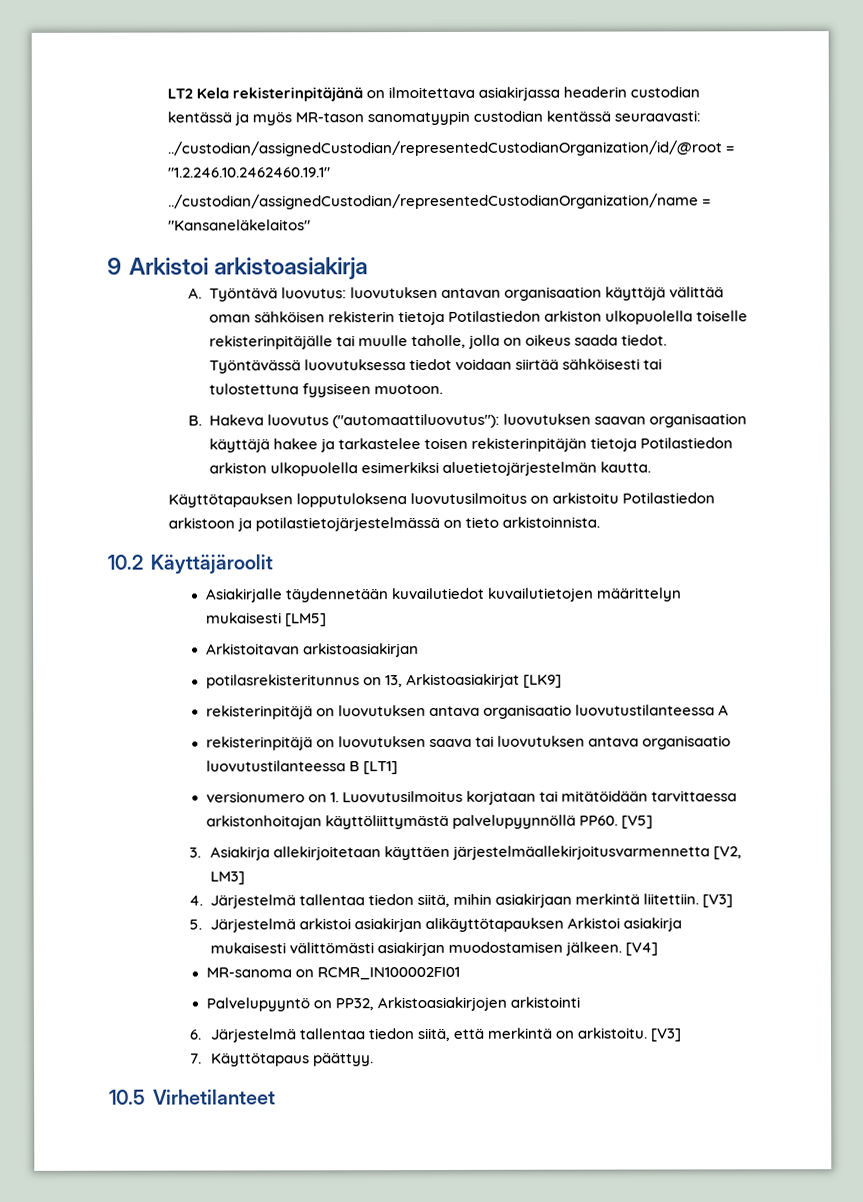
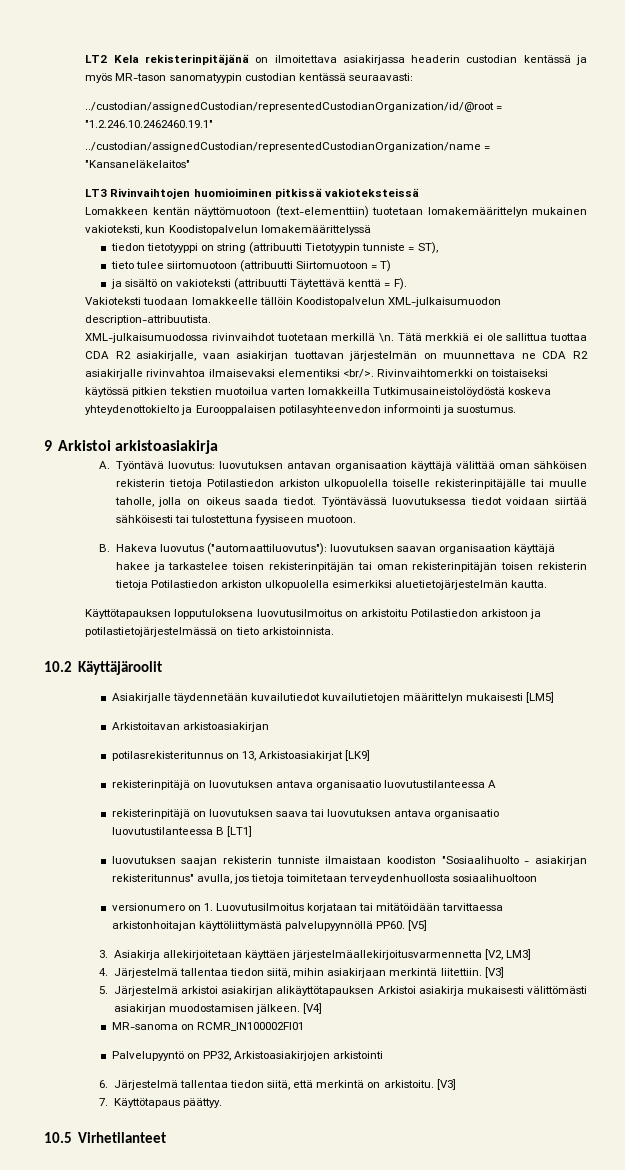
+ LT3 Rivinvaihtojen huomioiminen pitkissä vakioteksteissä
+ Lomakkeen kentän näyttömuotoon (text-elementtiin) tuotetaan lomakemäärittelyn mukainen vakioteksti, kun Koodistopalvelun lomakemäärittelyssä
+ tiedon tietotyyppi on string (attribuutti Tietotyypin tunniste = ST),
+ tieto tulee siirtomuotoon (attribuutti Siirtomuotoon = T)
+ ja sisältö on vakioteksti (attribuutti Täytettävä kenttä = F).
+ Vakioteksti tuodaan lomakkeelle tällöin Koodistopalvelun XML-julkaisumuodon description-attribuutista.
+ XML-julkaisumuodossa rivinvaihdot tuotetaan merkillä \n. Tätä merkkiä ei ole sallittua tuottaa CDA R2 asiakirjalle, vaan asiakirjan tuottavan järjestelmän on muunnettava ne CDA R2 asiakirjalle rivinvahtoa ilmaisevaksi elementiksi <br/>. Rivinvaihtomerkki on toistaiseksi käytössä pitkien tekstien muotoilua varten lomakkeilla Tutkimusaineistolöydöstä koskeva yhteydenottokielto ja Eurooppalaisen potilasyhteenvedon informointi ja suostumus.
- B. Hakeva luovutus ("automaattiluovutus"): luovutuksen saavan organisaation käyttäjä hakee ja tarkastelee toisen rekisterinpitäjän tietoja Potilastiedon arkiston ulkopuolella esimerkiksi aluetietojärjestelmän kautta.
+ B. Hakeva luovutus ("automaattiluovutus"): luovutuksen saavan organisaation käyttäjä hakee ja tarkastelee toisen rekisterinpitäjän tai oman rekisterinpitäjän toisen rekisterin tietoja Potilastiedon arkiston ulkopuolella esimerkiksi aluetietojärjestelmän kautta.
+ luovutuksen saajan rekisterin tunniste ilmaistaan koodiston "Sosiaalihuolto - asiakirjan rekisteritunnus" avulla, jos tietoja toimitetaan terveydenhuollosta sosiaalihuoltoon

